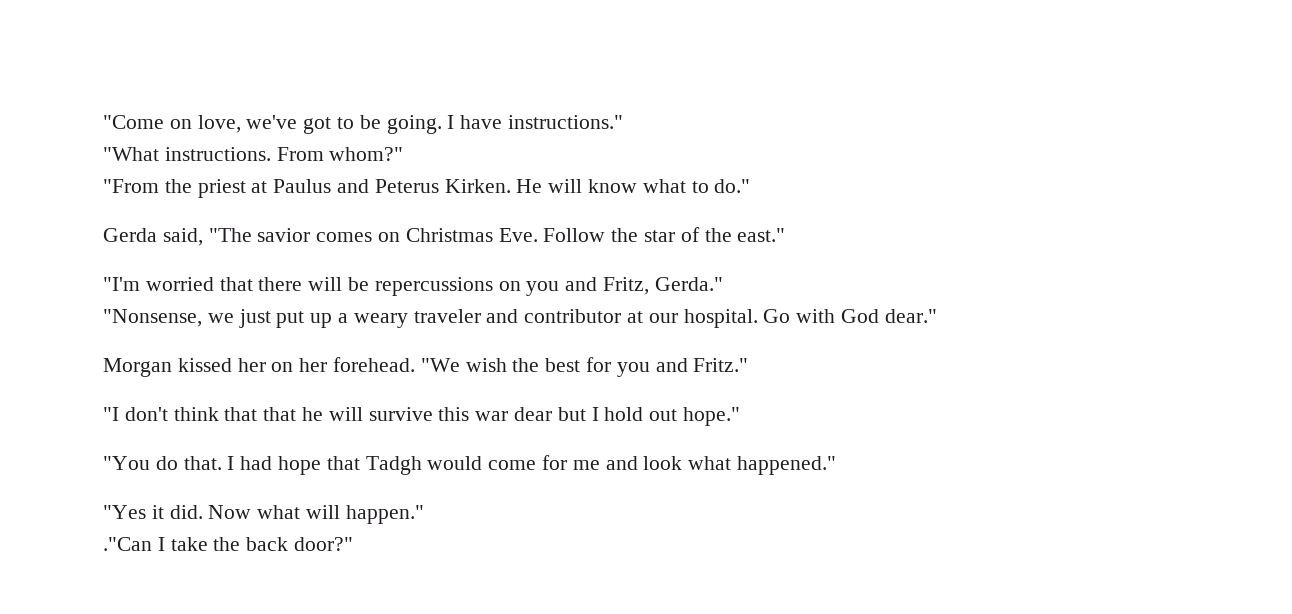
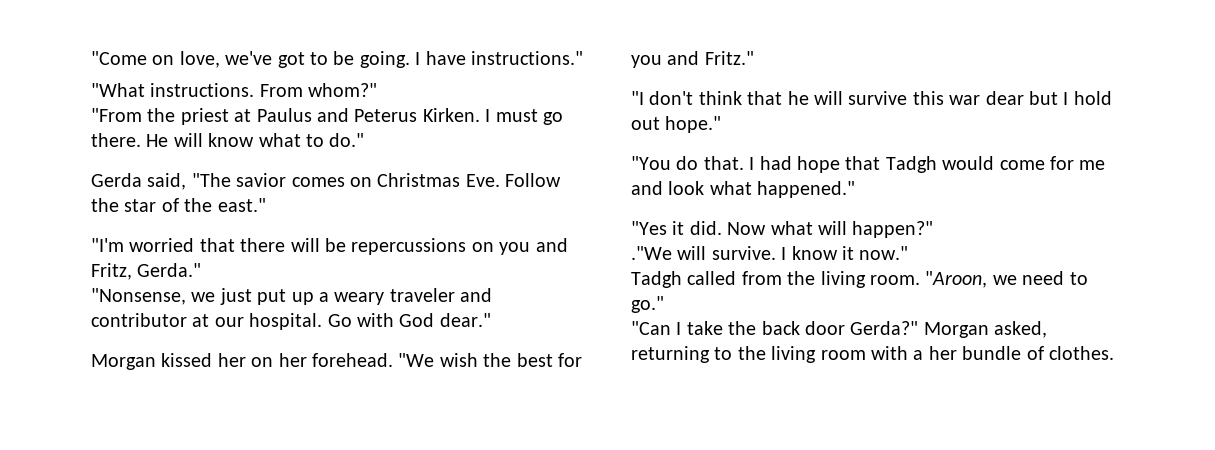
+ I must go there.
- "I don't think that that he will survive this war dear but I hold out hope."
+ "I don't think that he will survive this war dear but I hold out hope."
- Now what will happen."
- ."Can I take the back door?"
+ Now what will happen?"
+ ."We will survive. I know it now."
+ Tadgh called from the living room. "Aroon, we need to go."
+ "Can I take the back door Gerda?" Morgan asked, returning to the living room with a her bundle of clothes.

